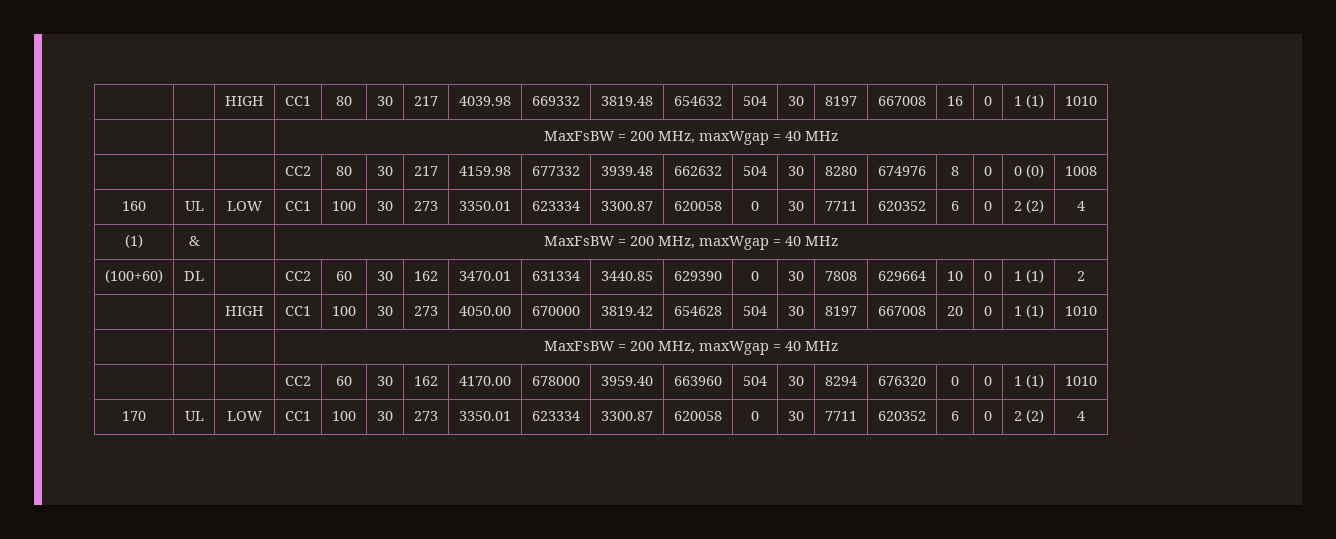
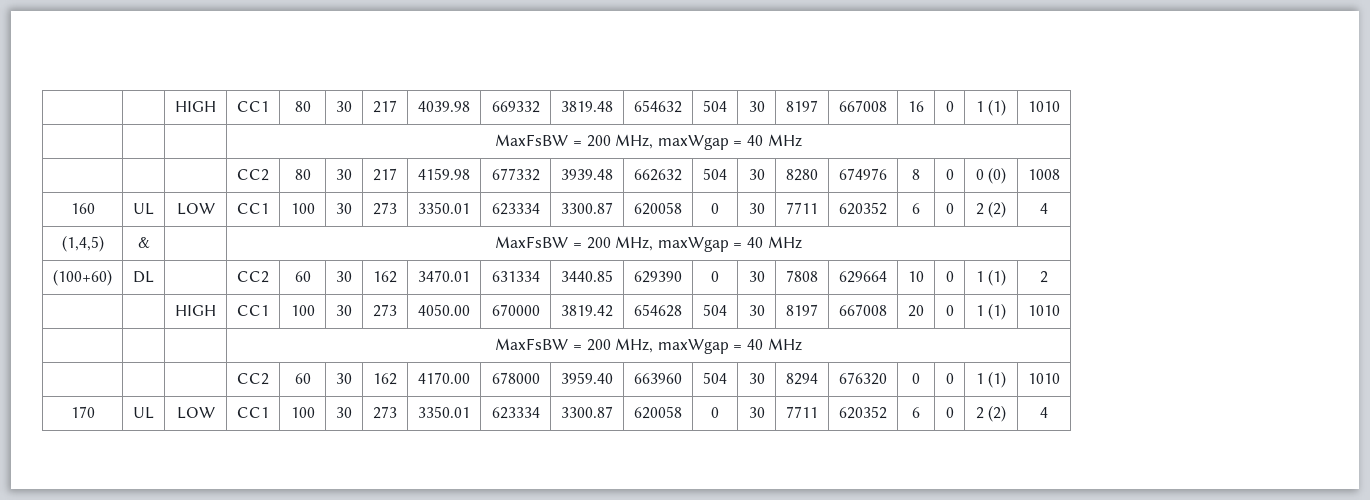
- (1) | & | | MaxFsBW = 200 MHz, maxWgap = 40 MHz
+ (1,4,5) | & | | MaxFsBW = 200 MHz, maxWgap = 40 MHz

